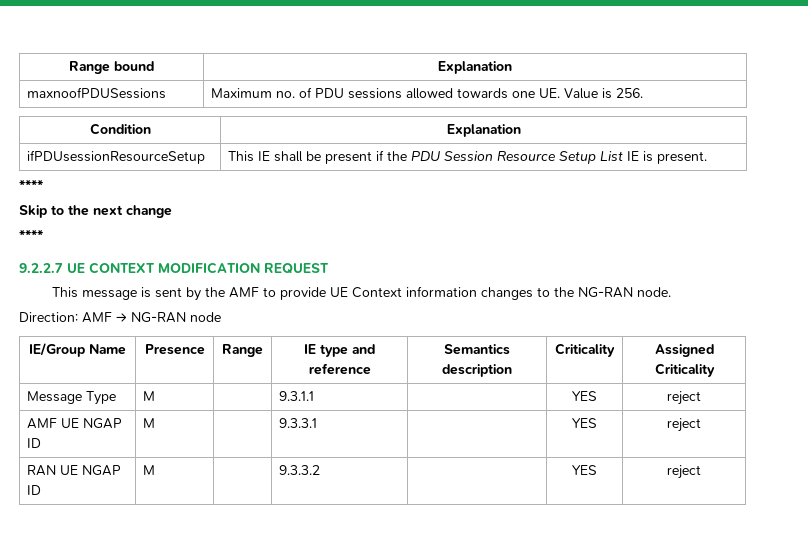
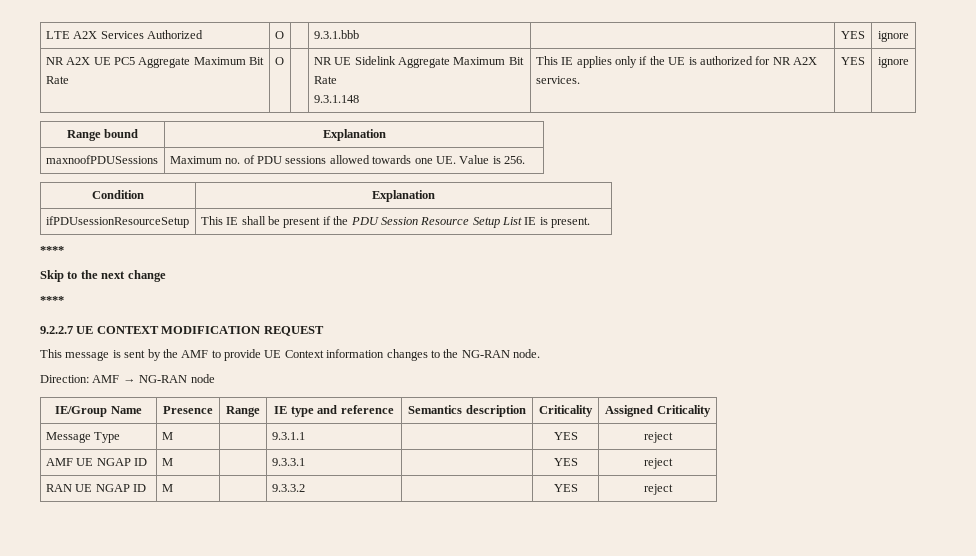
+ LTE A2X Services Authorized | O | | 9.3.1.bbb | | YES | ignore
+ NR A2X UE PC5 Aggregate Maximum Bit Rate | O | | NR UE Sidelink Aggregate Maximum Bit Rate
+ 9.3.1.148 | This IE applies only if the UE is authorized for NR A2X services. | YES | ignore

